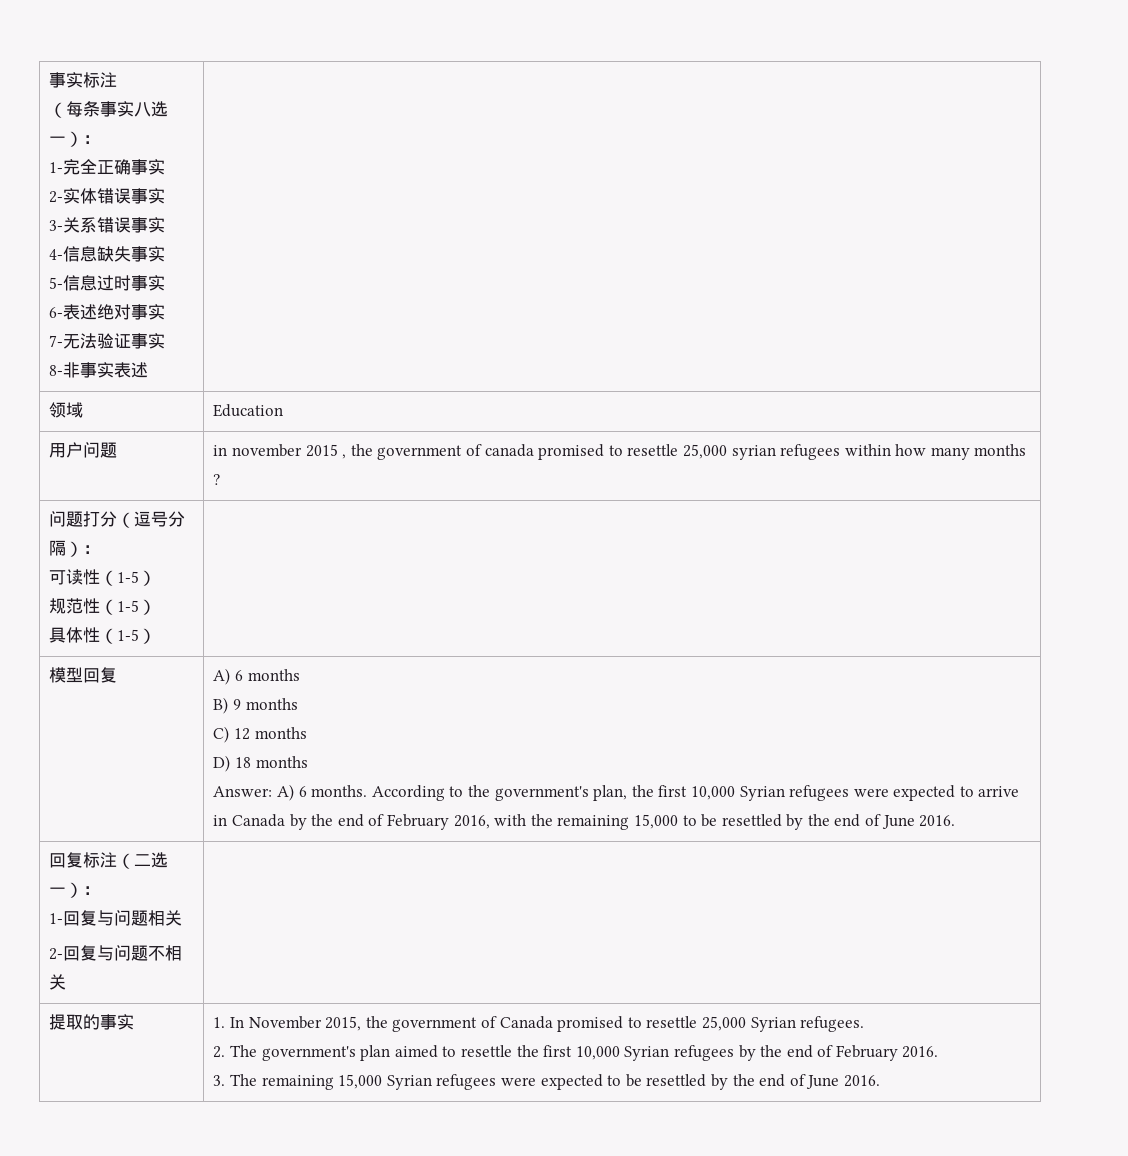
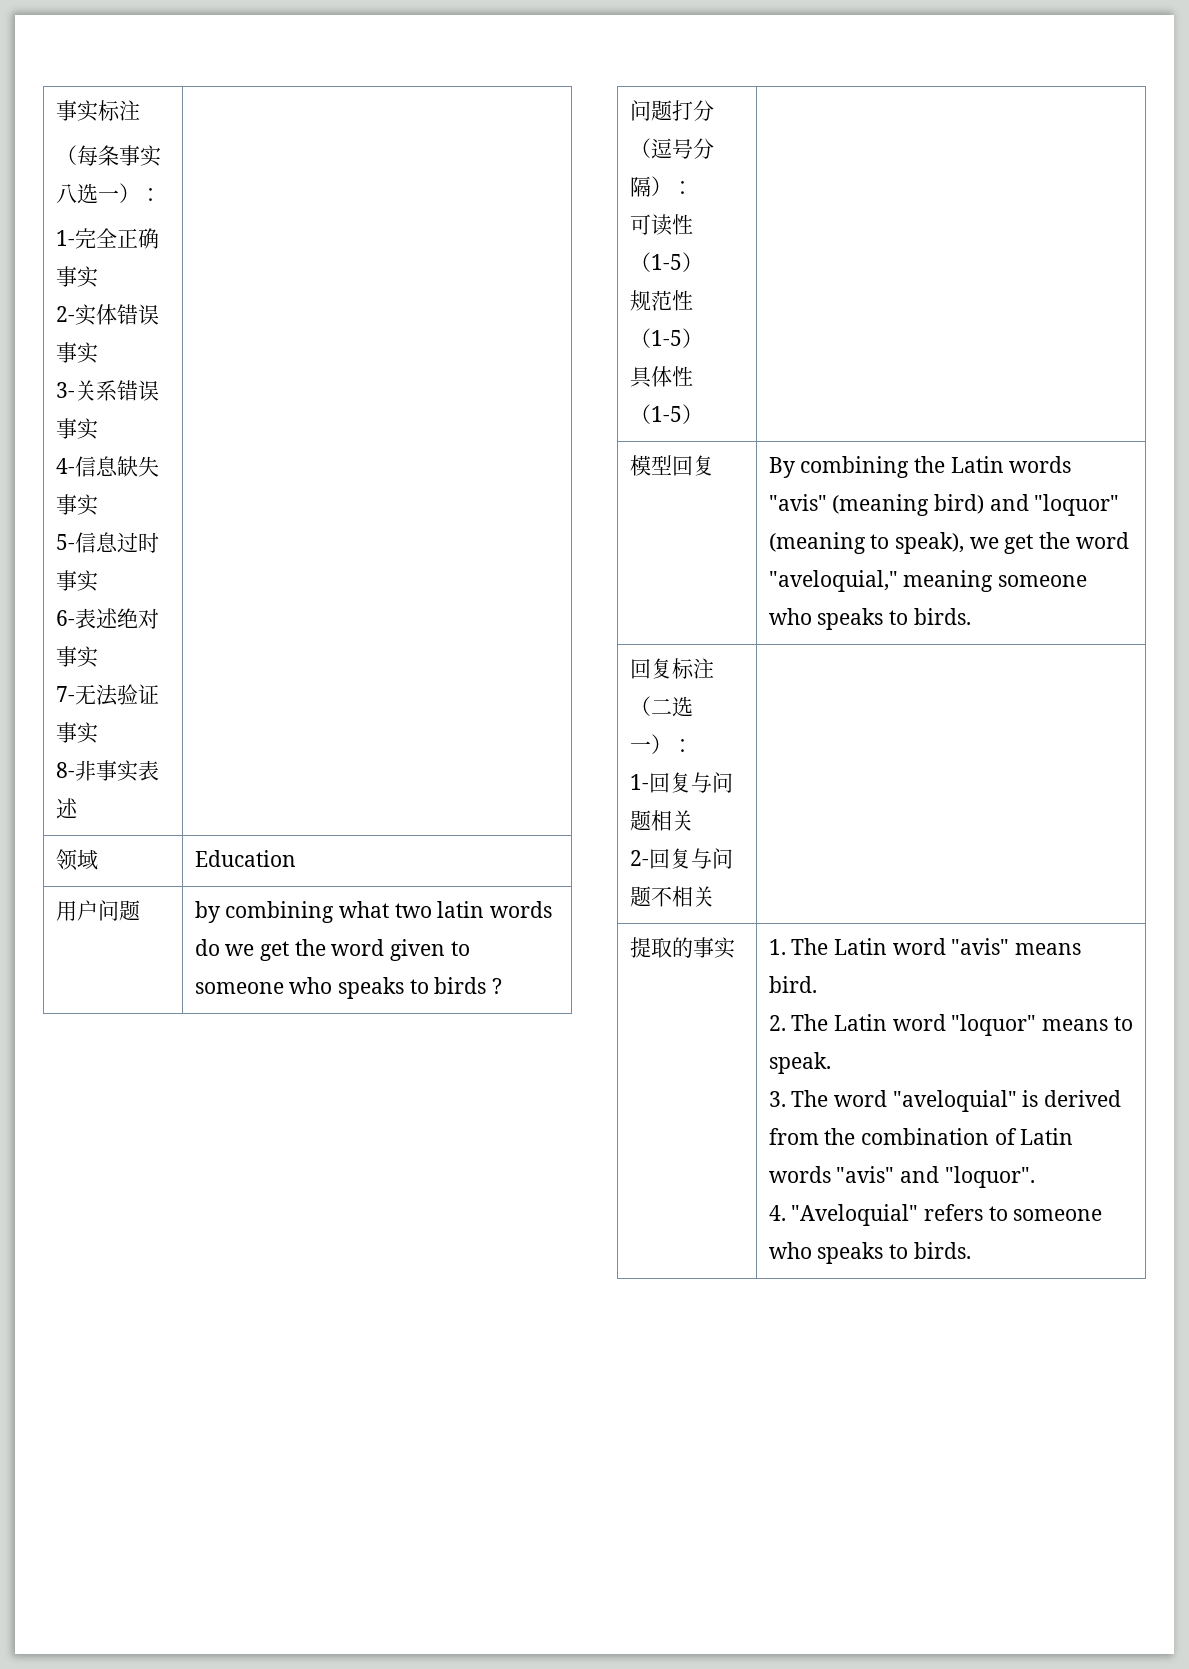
- 用户问题 | in november 2015 , the government of canada promised to resettle 25,000 syrian refugees within how many months ?
+ 用户问题 | by combining what two latin words do we get the word given to someone who speaks to birds ?
- A) 6 months
- B) 9 months
- C) 12 months
- D) 18 months
- Answer: A) 6 months. According to the government's plan, the first 10,000 Syrian refugees were expected to arrive in Canada by the end of February 2016, with the remaining 15,000 to be resettled by the end of June 2016.
+ By combining the Latin words "avis" (meaning bird) and "loquor" (meaning to speak), we get the word "aveloquial," meaning someone who speaks to birds.
- 1. In November 2015, the government of Canada promised to resettle 25,000 Syrian refugees.
- 2. The government's plan aimed to resettle the first 10,000 Syrian refugees by the end of February 2016.
- 3. The remaining 15,000 Syrian refugees were expected to be resettled by the end of June 2016.
+ 1. The Latin word "avis" means bird.
+ 2. The Latin word "loquor" means to speak.
+ 3. The word "aveloquial" is derived from the combination of Latin words "avis" and "loquor".
+ 4. "Aveloquial" refers to someone who speaks to birds.

